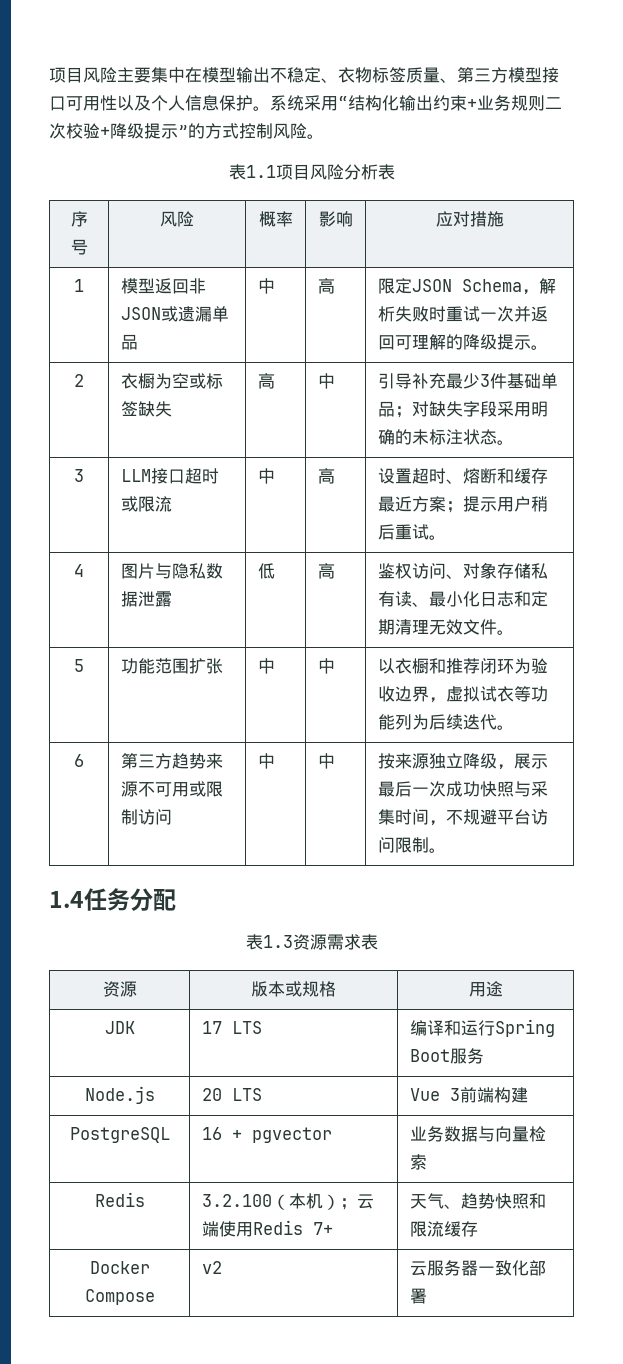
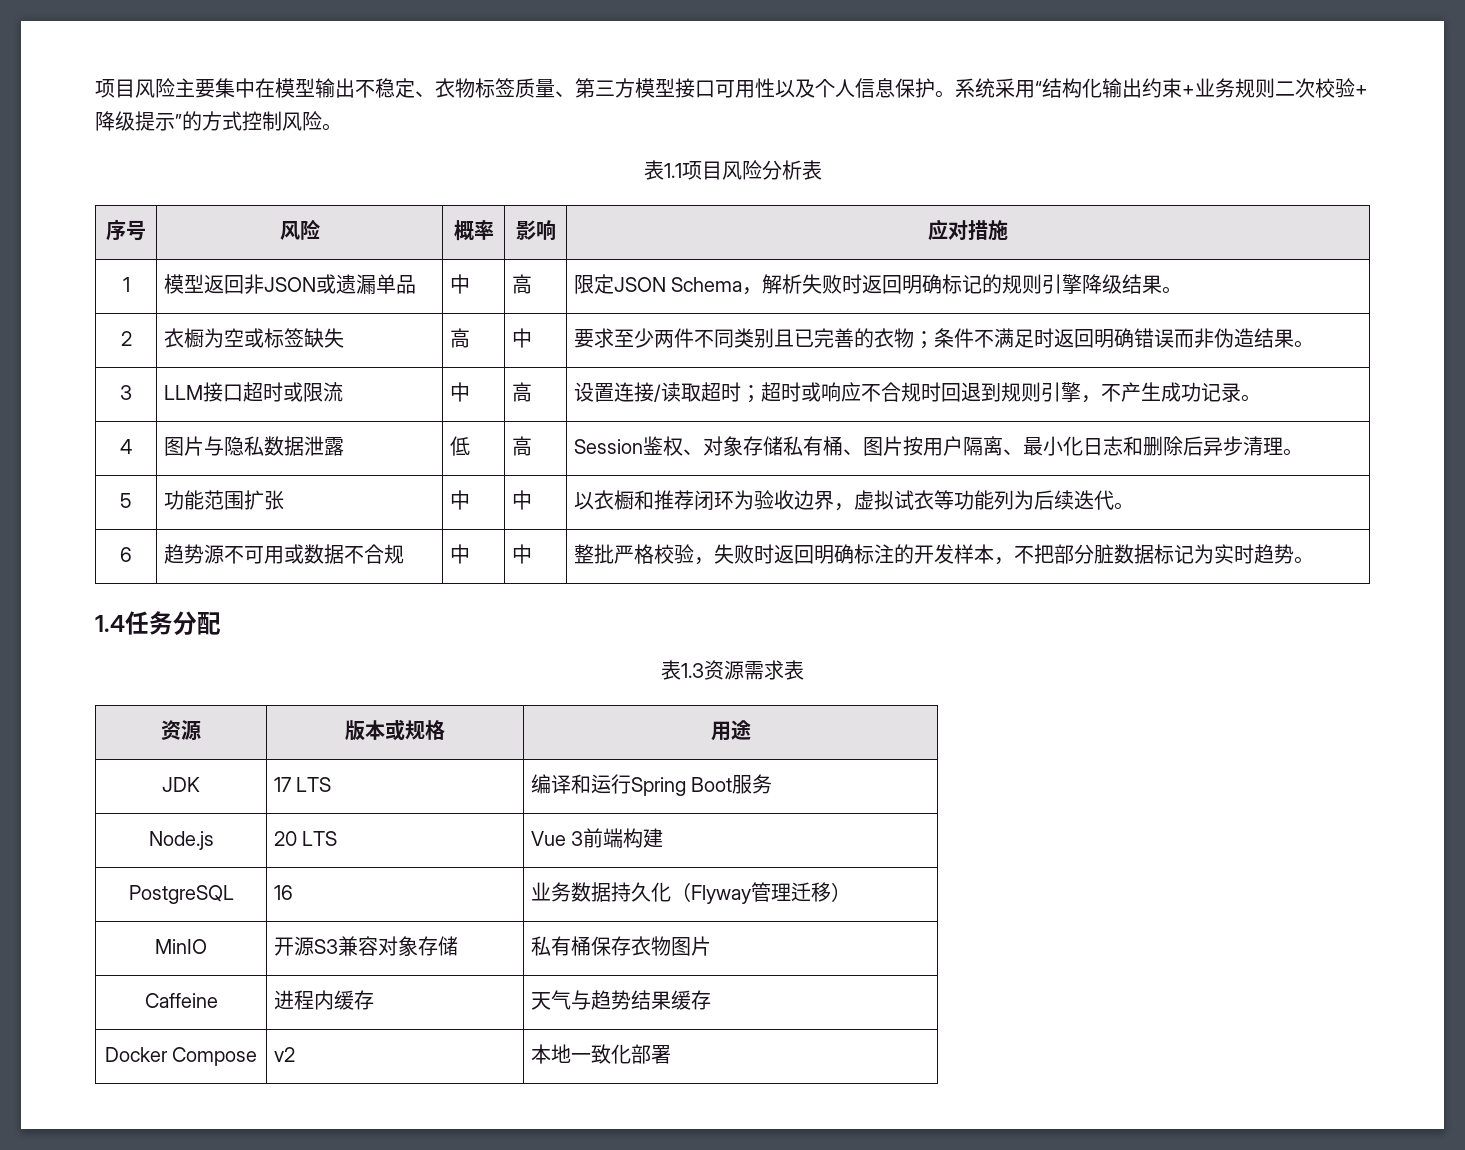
- 1 | 模型返回非JSON或遗漏单品 | 中 | 高 | 限定JSON Schema，解析失败时重试一次并返回可理解的降级提示。
+ 1 | 模型返回非JSON或遗漏单品 | 中 | 高 | 限定JSON Schema，解析失败时返回明确标记的规则引擎降级结果。
- 2 | 衣橱为空或标签缺失 | 高 | 中 | 引导补充最少3件基础单品；对缺失字段采用明确的未标注状态。
+ 2 | 衣橱为空或标签缺失 | 高 | 中 | 要求至少两件不同类别且已完善的衣物；条件不满足时返回明确错误而非伪造结果。
- 3 | LLM接口超时或限流 | 中 | 高 | 设置超时、熔断和缓存最近方案；提示用户稍后重试。
+ 3 | LLM接口超时或限流 | 中 | 高 | 设置连接/读取超时；超时或响应不合规时回退到规则引擎，不产生成功记录。
- 4 | 图片与隐私数据泄露 | 低 | 高 | 鉴权访问、对象存储私有读、最小化日志和定期清理无效文件。
+ 4 | 图片与隐私数据泄露 | 低 | 高 | Session鉴权、对象存储私有桶、图片按用户隔离、最小化日志和删除后异步清理。
- 6 | 第三方趋势来源不可用或限制访问 | 中 | 中 | 按来源独立降级，展示最后一次成功快照与采集时间，不规避平台访问限制。
+ 6 | 趋势源不可用或数据不合规 | 中 | 中 | 整批严格校验，失败时返回明确标注的开发样本，不把部分脏数据标记为实时趋势。
- PostgreSQL | 16 + pgvector | 业务数据与向量检索
- Redis | 3.2.100（本机）；云端使用Redis 7+ | 天气、趋势快照和限流缓存
+ PostgreSQL | 16 | 业务数据持久化（Flyway管理迁移）
+ MinIO | 开源S3兼容对象存储 | 私有桶保存衣物图片
+ Caffeine | 进程内缓存 | 天气与趋势结果缓存
- Docker Compose | v2 | 云服务器一致化部署
+ Docker Compose | v2 | 本地一致化部署

